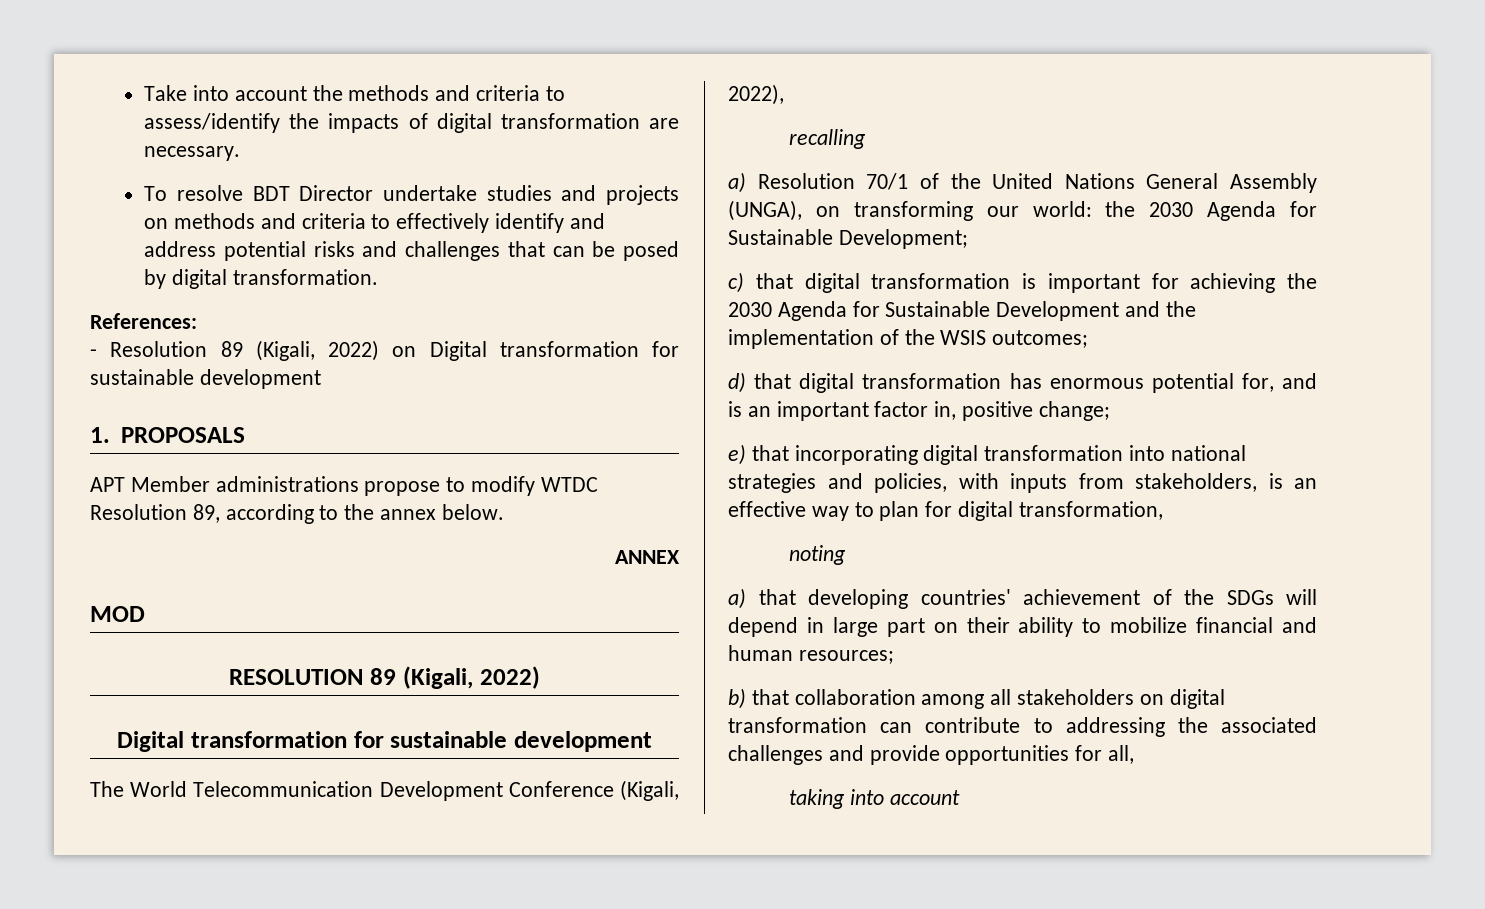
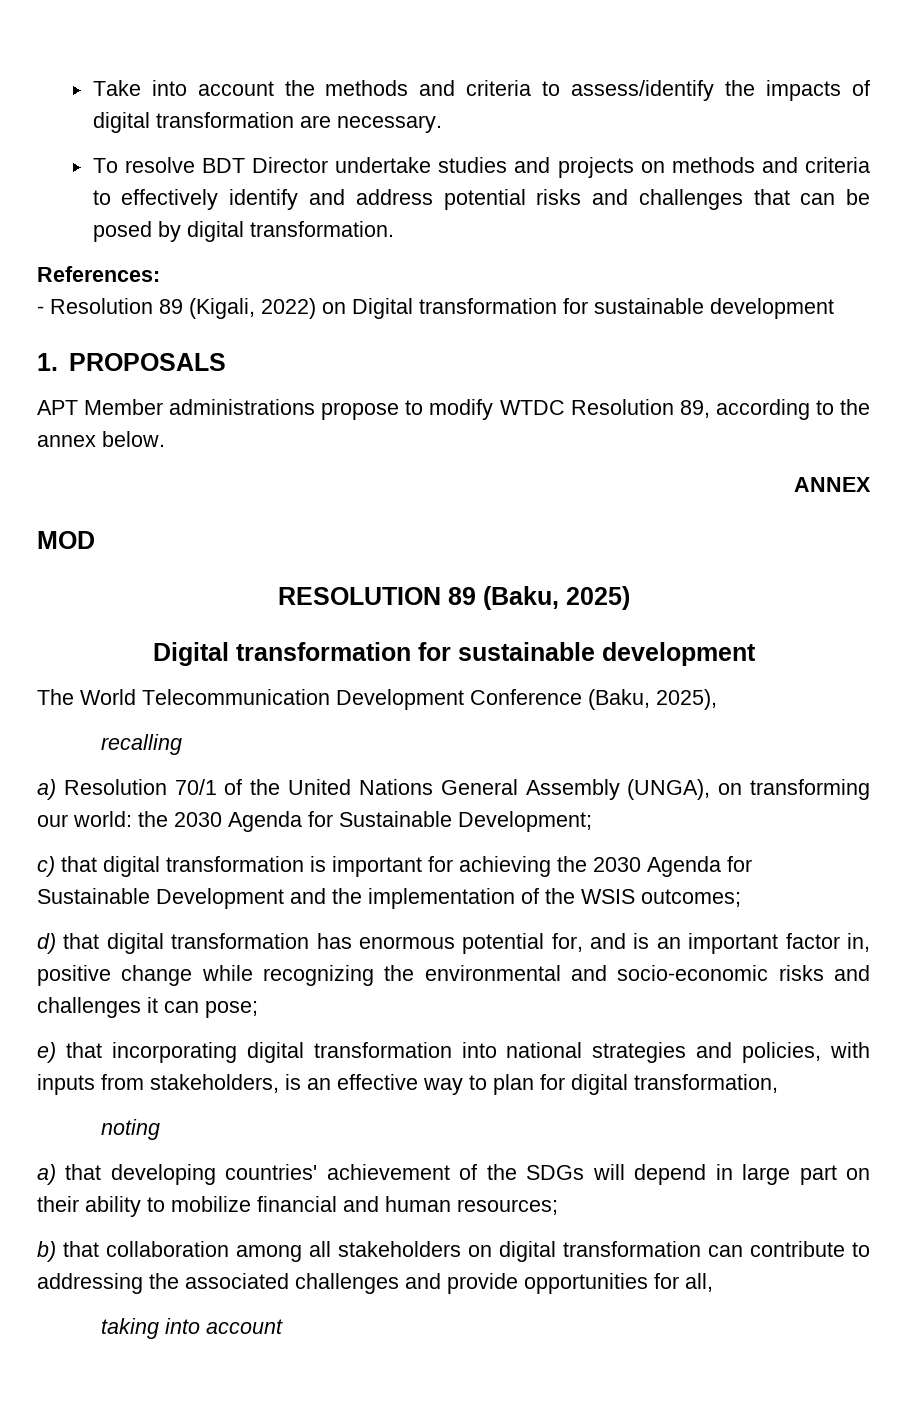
- RESOLUTION 89 (Kigali, 2022)
+ RESOLUTION 89 (Baku, 2025)
- The World Telecommunication Development Conference (Kigali, 2022),
+ The World Telecommunication Development Conference (Baku, 2025),
- d) that digital transformation has enormous potential for, and is an important factor in, positive change;
+ d) that digital transformation has enormous potential for, and is an important factor in, positive change while recognizing the environmental and socio-economic risks and challenges it can pose;

